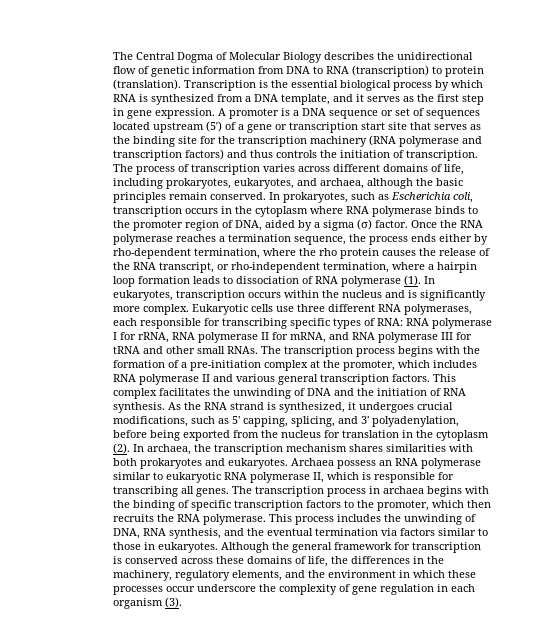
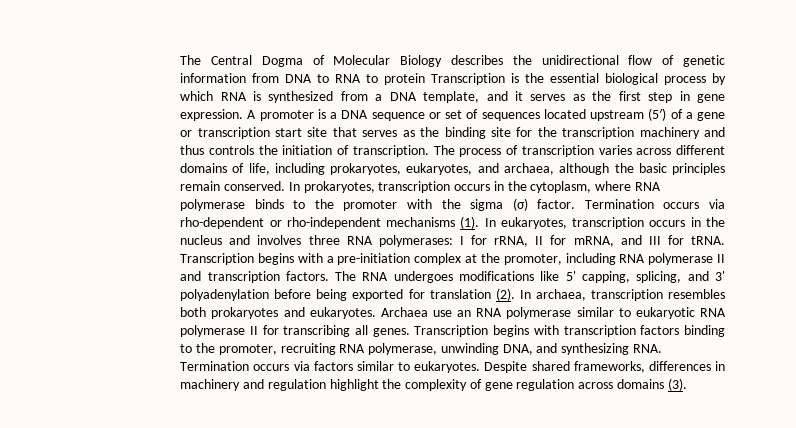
- The Central Dogma of Molecular Biology describes the unidirectional flow of genetic information from DNA to RNA (transcription) to protein (translation). Transcription is the essential biological process by which RNA is synthesized from a DNA template, and it serves as the first step in gene expression.
+ The Central Dogma of Molecular Biology describes the unidirectional flow of genetic information from DNA to RNA to protein Transcription is the essential biological process by which RNA is synthesized from a DNA template, and it serves as the first step in gene expression.
- A promoter is a DNA sequence or set of sequences located upstream (5′) of a gene or transcription start site that serves as the binding site for the transcription machinery (RNA polymerase and transcription factors) and thus controls the initiation of transcription.
+ A promoter is a DNA sequence or set of sequences located upstream (5′) of a gene or transcription start site that serves as the binding site for the transcription machinery and thus controls the initiation of transcription.
- In prokaryotes, such as Escherichia coli, transcription occurs in the cytoplasm where RNA polymerase binds to the promoter region of DNA, aided by a sigma (σ) factor. Once the RNA polymerase reaches a termination sequence, the process ends either by rho-dependent termination, where the rho protein causes the release of the RNA transcript, or rho-independent termination, where a hairpin loop formation leads to dissociation of RNA polymerase (1).
+ In prokaryotes, transcription occurs in the cytoplasm, where RNA polymerase binds to the promoter with the sigma (σ) factor. Termination occurs via rho-dependent or rho-independent mechanisms (1).
- In eukaryotes, transcription occurs within the nucleus and is significantly more complex. Eukaryotic cells use three different RNA polymerases, each responsible for transcribing specific types of RNA: RNA polymerase I for rRNA, RNA polymerase II for mRNA, and RNA polymerase III for tRNA and other small RNAs. The transcription process begins with the formation of a pre-initiation complex at the promoter, which includes RNA polymerase II and various general transcription factors. This complex facilitates the unwinding of DNA and the initiation of RNA synthesis. As the RNA strand is synthesized, it undergoes crucial modifications, such as 5' capping, splicing, and 3' polyadenylation, before being exported from the nucleus for translation in the cytoplasm (2). In archaea, the transcription mechanism shares similarities with both prokaryotes and eukaryotes.
+ In eukaryotes, transcription occurs in the nucleus and involves three RNA polymerases: I for rRNA, II for mRNA, and III for tRNA. Transcription begins with a pre-initiation complex at the promoter, including RNA polymerase II and transcription factors. The RNA undergoes modifications like 5' capping, splicing, and 3' polyadenylation before being exported for translation (2). In archaea, transcription resembles both prokaryotes and eukaryotes.
- Archaea possess an RNA polymerase similar to eukaryotic RNA polymerase II, which is responsible for transcribing all genes. The transcription process in archaea begins with the binding of specific transcription factors to the promoter, which then recruits the RNA polymerase. This process includes the unwinding of DNA, RNA synthesis, and the eventual termination via factors similar to those in eukaryotes. Although the general framework for transcription is conserved across these domains of life, the differences in the machinery, regulatory elements, and the environment in which these processes occur underscore the complexity of gene regulation in each organism (3).
+ Archaea use an RNA polymerase similar to eukaryotic RNA polymerase II for transcribing all genes. Transcription begins with transcription factors binding to the promoter, recruiting RNA polymerase, unwinding DNA, and synthesizing RNA. Termination occurs via factors similar to eukaryotes. Despite shared frameworks, differences in machinery and regulation highlight the complexity of gene regulation across domains (3).

